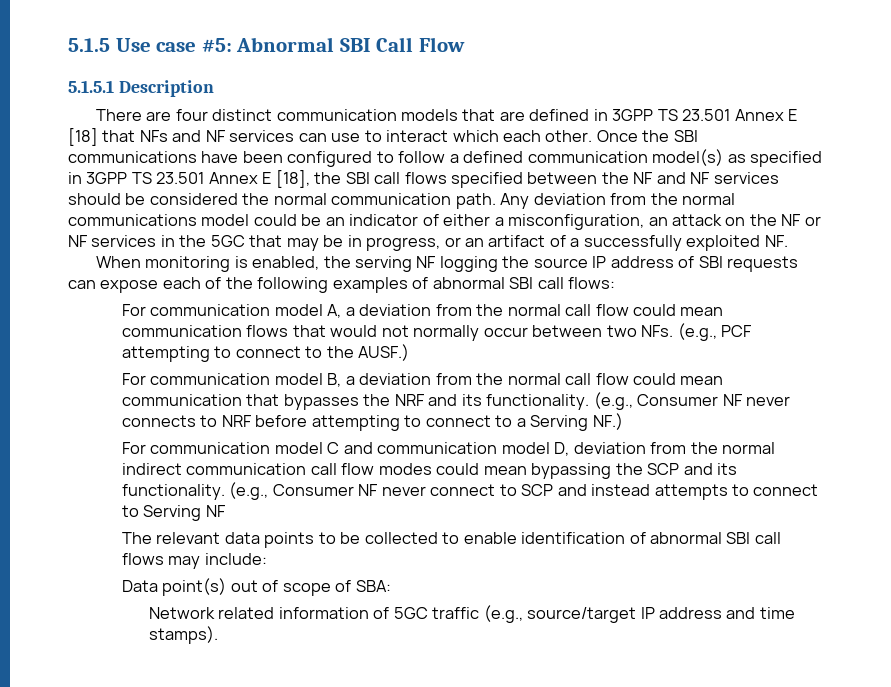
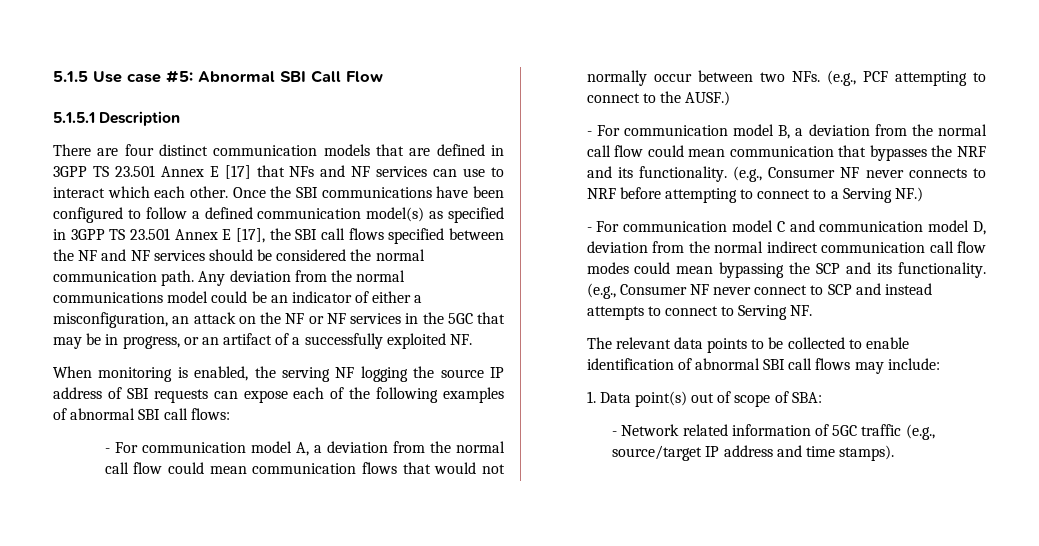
- There are four distinct communication models that are defined in 3GPP TS 23.501 Annex E [18] that NFs and NF services can use to interact which each other.
+ There are four distinct communication models that are defined in 3GPP TS 23.501 Annex E [17] that NFs and NF services can use to interact which each other.
- Once the SBI communications have been configured to follow a defined communication model(s) as specified in 3GPP TS 23.501 Annex E [18], the SBI call flows specified between the NF and NF services should be considered the normal communication path.
+ Once the SBI communications have been configured to follow a defined communication model(s) as specified in 3GPP TS 23.501 Annex E [17], the SBI call flows specified between the NF and NF services should be considered the normal communication path.
- For communication model A, a deviation from the normal call flow could mean communication flows that would not normally occur between two NFs. (e.g., PCF attempting to connect to the AUSF.)
+ - For communication model A, a deviation from the normal call flow could mean communication flows that would not normally occur between two NFs. (e.g., PCF attempting to connect to the AUSF.)
- For communication model B, a deviation from the normal call flow could mean communication that bypasses the NRF and its functionality.
+ - For communication model B, a deviation from the normal call flow could mean communication that bypasses the NRF and its functionality.
- For communication model C and communication model D, deviation from the normal indirect communication call flow modes could mean bypassing the SCP and its functionality.
+ - For communication model C and communication model D, deviation from the normal indirect communication call flow modes could mean bypassing the SCP and its functionality.
- (e.g., Consumer NF never connect to SCP and instead attempts to connect to Serving NF
+ (e.g., Consumer NF never connect to SCP and instead attempts to connect to Serving NF.
- Data point(s) out of scope of SBA:
+ 1. Data point(s) out of scope of SBA:
- Network related information of 5GC traffic (e.g., source/target IP address and time stamps).
+ - Network related information of 5GC traffic (e.g., source/target IP address and time stamps).

